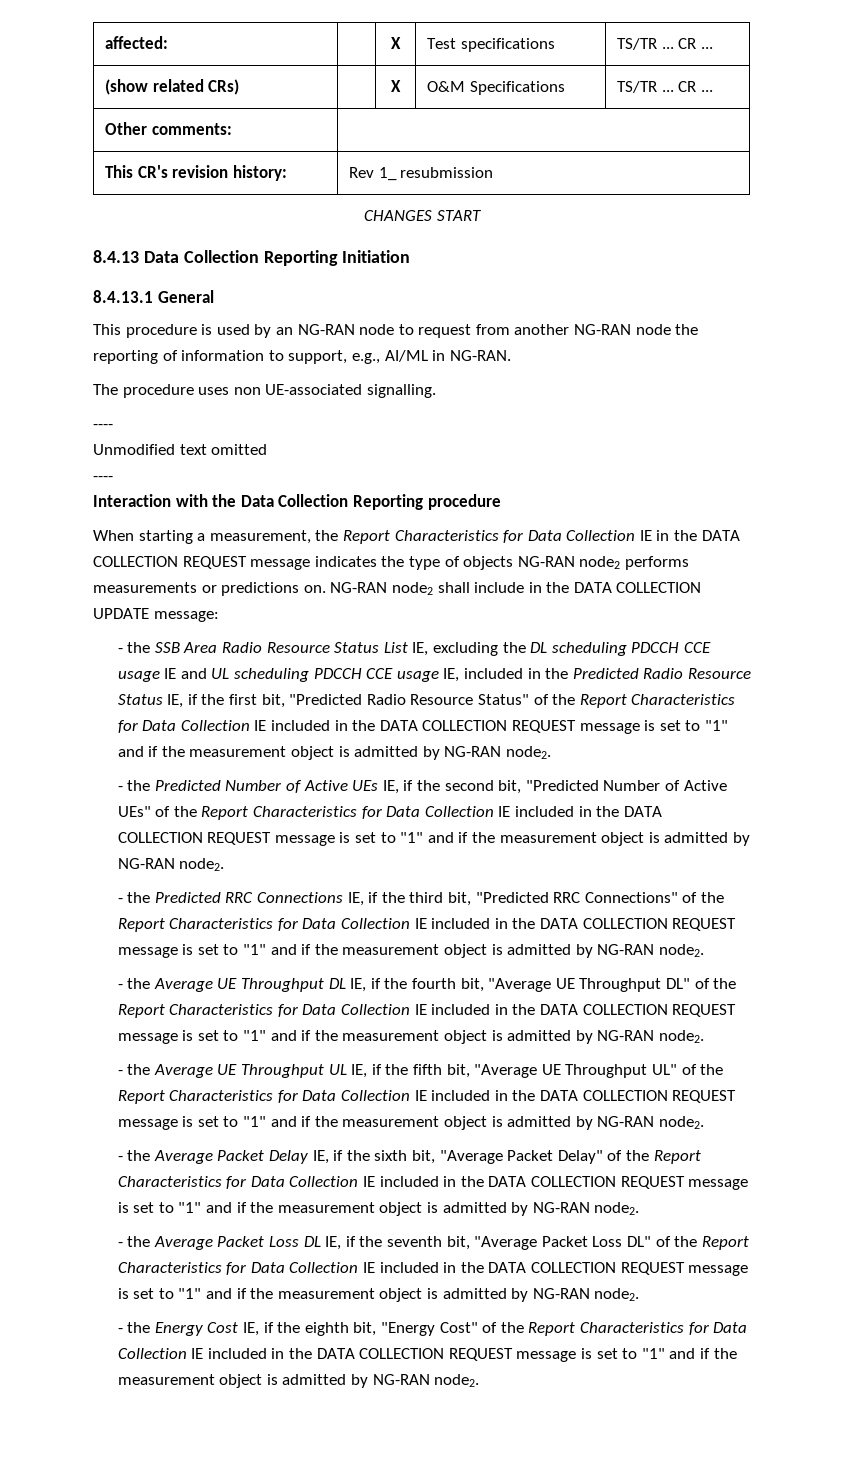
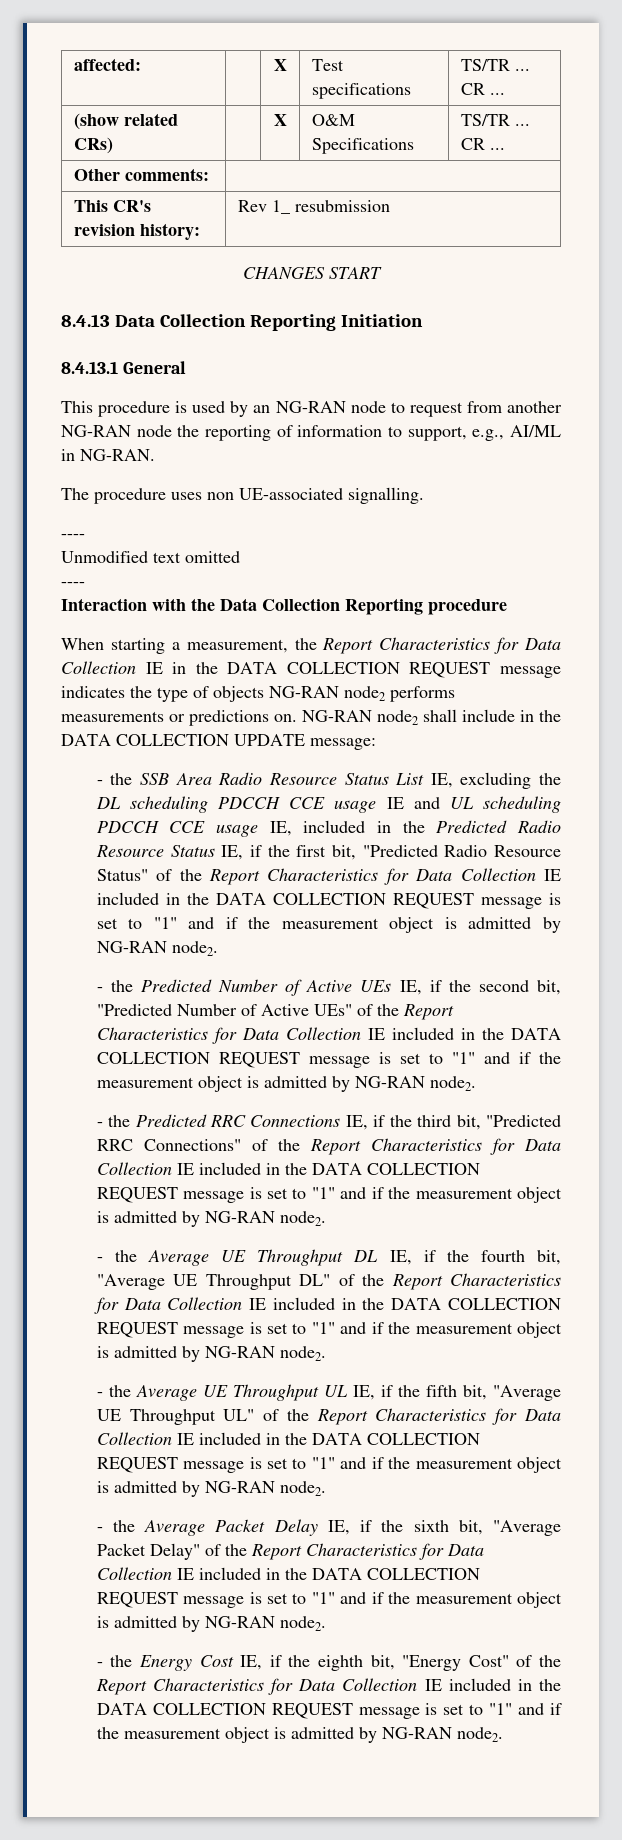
- - the Average Packet Loss DL IE, if the seventh bit, "Average Packet Loss DL" of the Report Characteristics for Data Collection IE included in the DATA COLLECTION REQUEST message is set to "1" and if the measurement object is admitted by NG-RAN node2.

